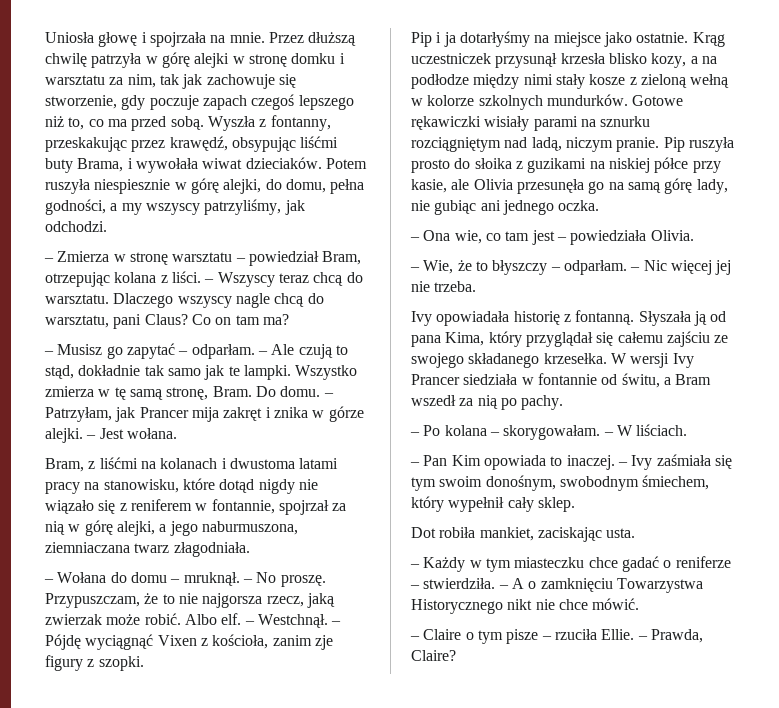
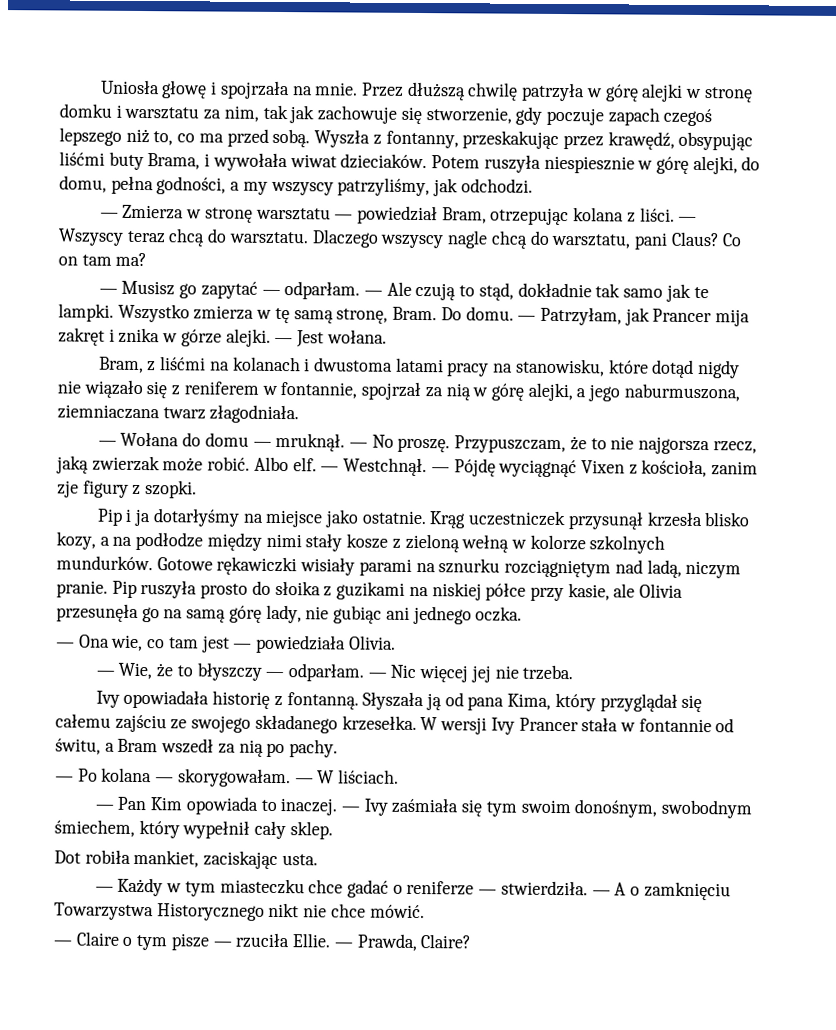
- – Zmierza w stronę warsztatu – powiedział Bram, otrzepując kolana z liści.
+ — Zmierza w stronę warsztatu — powiedział Bram, otrzepując kolana z liści.
- – Wszyscy teraz chcą do warsztatu.
+ — Wszyscy teraz chcą do warsztatu.
- – Musisz go zapytać – odparłam. – Ale czują to stąd, dokładnie tak samo jak te lampki.
+ — Musisz go zapytać — odparłam. — Ale czują to stąd, dokładnie tak samo jak te lampki.
- – Patrzyłam, jak Prancer mija zakręt i znika w górze alejki.
+ — Patrzyłam, jak Prancer mija zakręt i znika w górze alejki.
- – Jest wołana.
+ — Jest wołana.
- – Wołana do domu – mruknął. – No proszę.
+ — Wołana do domu — mruknął. — No proszę.
- – Westchnął. – Pójdę wyciągnąć Vixen z kościoła, zanim zje figury z szopki.
+ — Westchnął. — Pójdę wyciągnąć Vixen z kościoła, zanim zje figury z szopki.
- – Ona wie, co tam jest – powiedziała Olivia.
+ — Ona wie, co tam jest — powiedziała Olivia.
- – Wie, że to błyszczy – odparłam. – Nic więcej jej nie trzeba.
+ — Wie, że to błyszczy — odparłam. — Nic więcej jej nie trzeba.
- W wersji Ivy Prancer siedziała w fontannie od świtu, a Bram wszedł za nią po pachy.
+ W wersji Ivy Prancer stała w fontannie od świtu, a Bram wszedł za nią po pachy.
- – Po kolana – skorygowałam. – W liściach.
+ — Po kolana — skorygowałam. — W liściach.
- – Pan Kim opowiada to inaczej.
+ — Pan Kim opowiada to inaczej.
- – Ivy zaśmiała się tym swoim donośnym, swobodnym śmiechem, który wypełnił cały sklep.
+ — Ivy zaśmiała się tym swoim donośnym, swobodnym śmiechem, który wypełnił cały sklep.
- – Każdy w tym miasteczku chce gadać o reniferze – stwierdziła. – A o zamknięciu Towarzystwa Historycznego nikt nie chce mówić.
+ — Każdy w tym miasteczku chce gadać o reniferze — stwierdziła. — A o zamknięciu Towarzystwa Historycznego nikt nie chce mówić.
- – Claire o tym pisze – rzuciła Ellie.
+ — Claire o tym pisze — rzuciła Ellie.
- – Prawda, Claire?
+ — Prawda, Claire?

